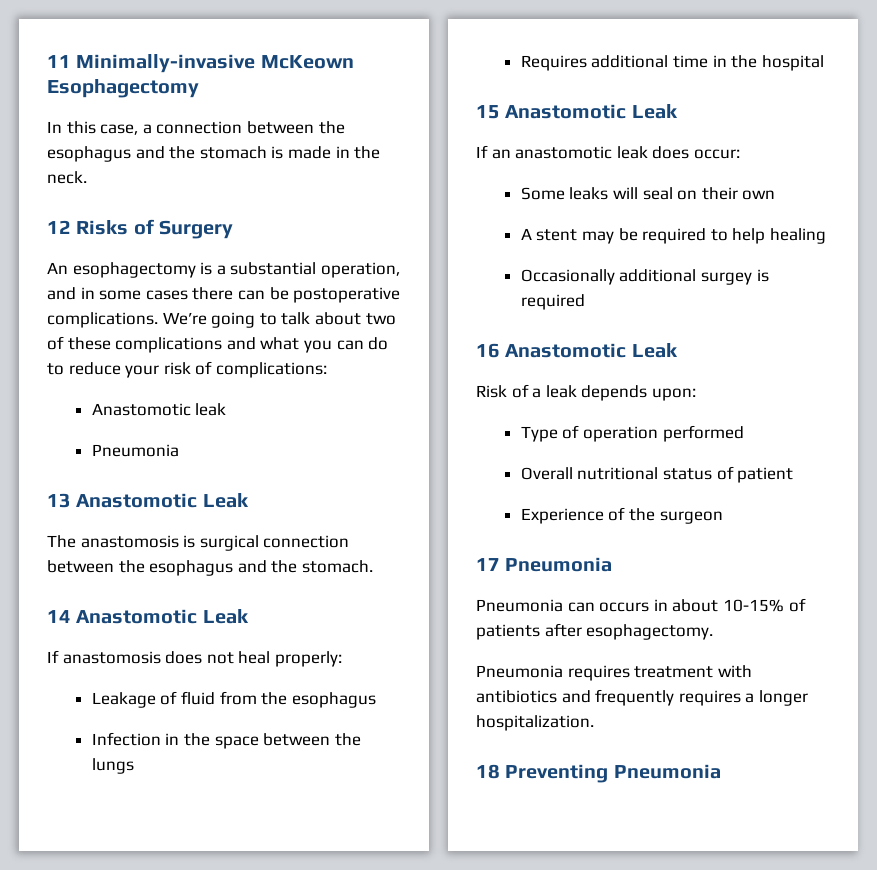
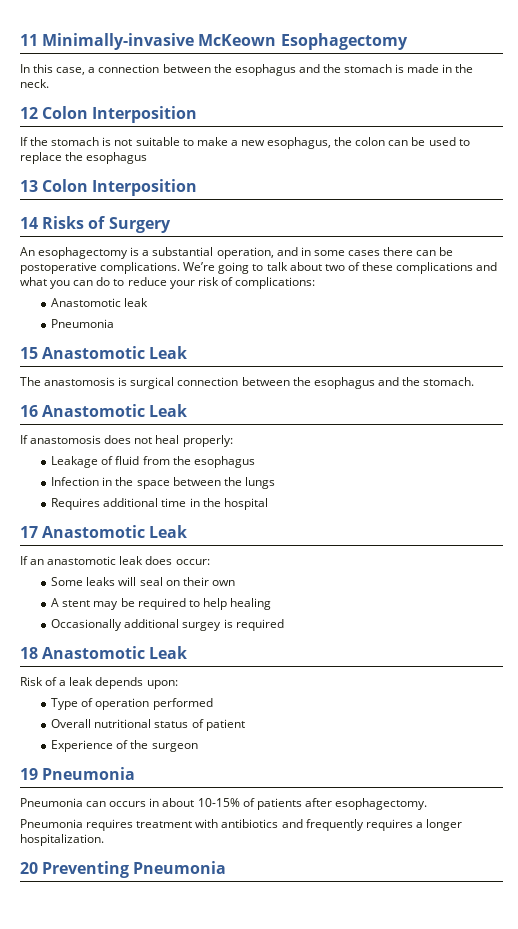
- 12 Risks of Surgery
+ 12 Colon Interposition
+ If the stomach is not suitable to make a new esophagus, the colon can be used to replace the esophagus
+ 13 Colon Interposition
+ 14 Risks of Surgery
- 13 Anastomotic Leak
+ 15 Anastomotic Leak
- 14 Anastomotic Leak
+ 16 Anastomotic Leak
- 15 Anastomotic Leak
+ 17 Anastomotic Leak
- 16 Anastomotic Leak
+ 18 Anastomotic Leak
- 17 Pneumonia
+ 19 Pneumonia
- 18 Preventing Pneumonia
+ 20 Preventing Pneumonia

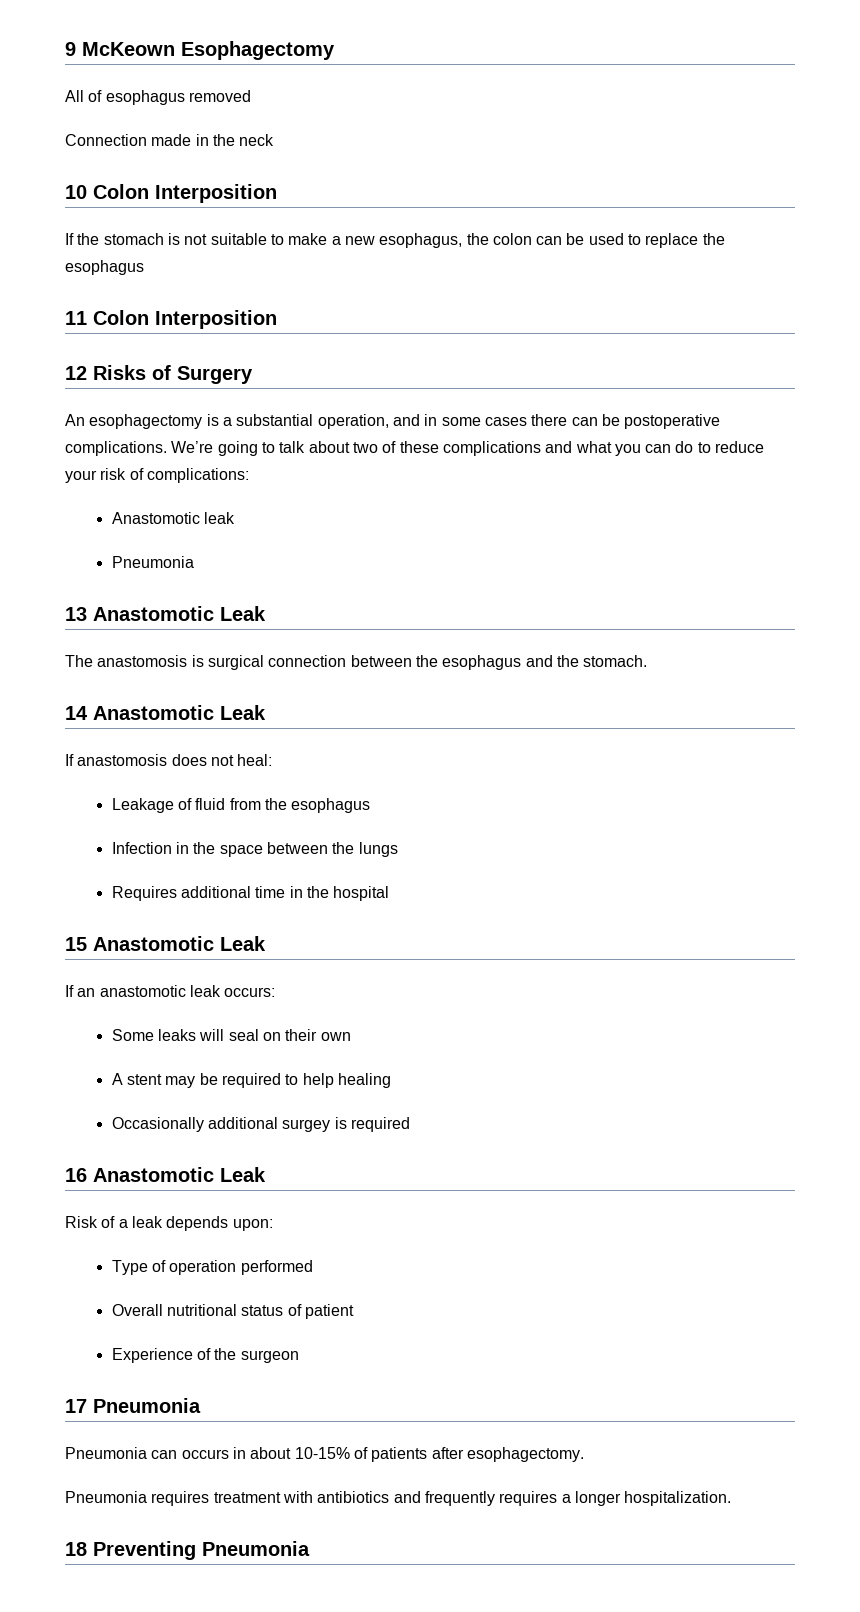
- 11 Minimally-invasive McKeown Esophagectomy
+ 9 McKeown Esophagectomy
- In this case, a connection between the esophagus and the stomach is made in the neck.
- 12 Colon Interposition
+ All of esophagus removed
+ Connection made in the neck
+ 10 Colon Interposition
- 13 Colon Interposition
- 14 Risks of Surgery
+ 11 Colon Interposition
+ 12 Risks of Surgery
- 15 Anastomotic Leak
+ 13 Anastomotic Leak
- 16 Anastomotic Leak
+ 14 Anastomotic Leak
- If anastomosis does not heal properly:
+ If anastomosis does not heal:
- 17 Anastomotic Leak
+ 15 Anastomotic Leak
- If an anastomotic leak does occur:
+ If an anastomotic leak occurs:
- 18 Anastomotic Leak
+ 16 Anastomotic Leak
- 19 Pneumonia
+ 17 Pneumonia
- 20 Preventing Pneumonia
+ 18 Preventing Pneumonia

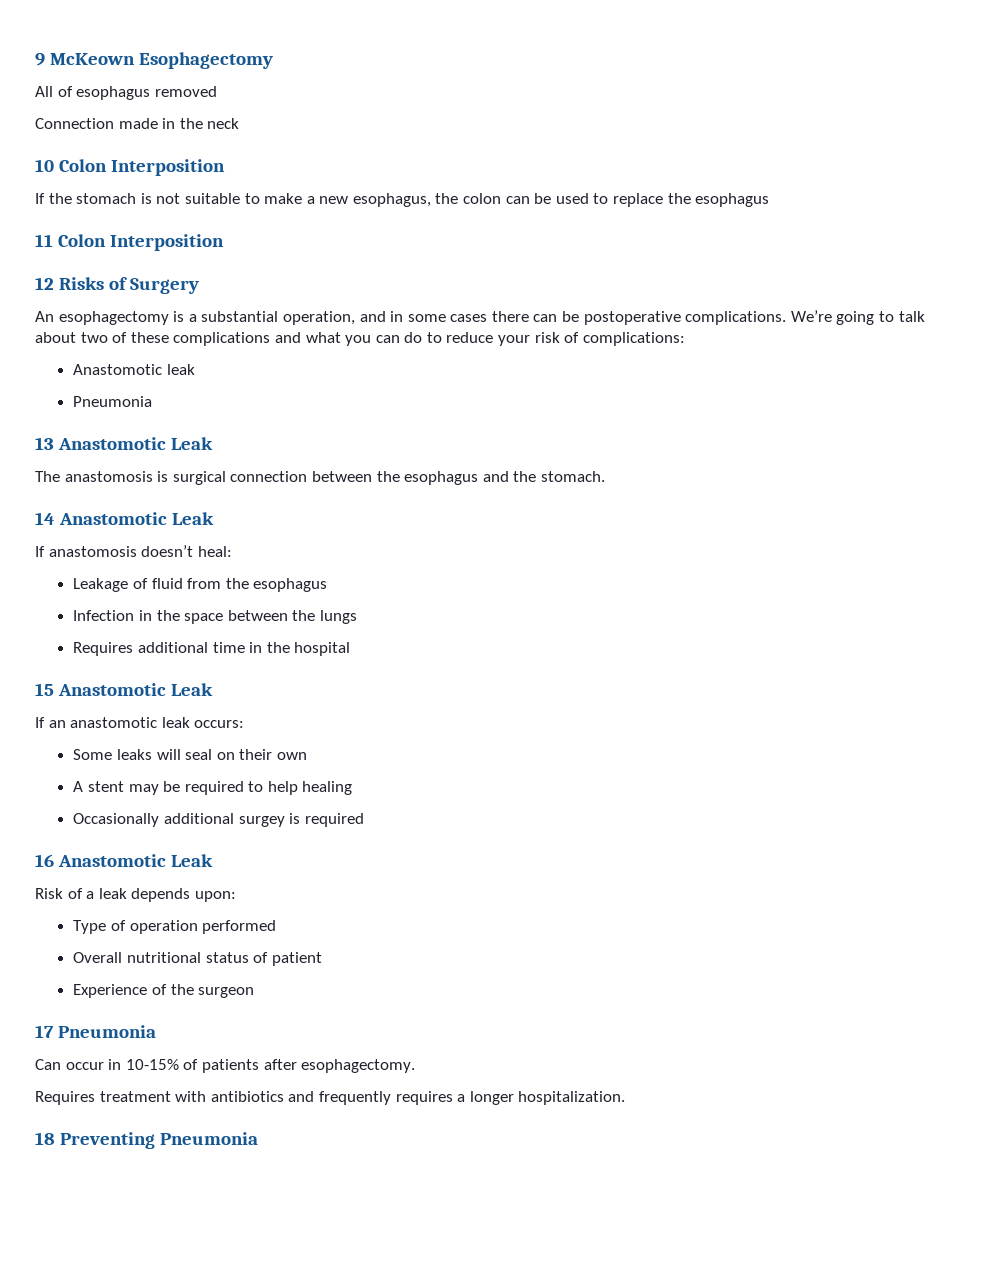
- If anastomosis does not heal:
+ If anastomosis doesn’t heal:
- Pneumonia can occurs in about 10-15% of patients after esophagectomy.
+ Can occur in 10-15% of patients after esophagectomy.
- Pneumonia requires treatment with antibiotics and frequently requires a longer hospitalization.
+ Requires treatment with antibiotics and frequently requires a longer hospitalization.

